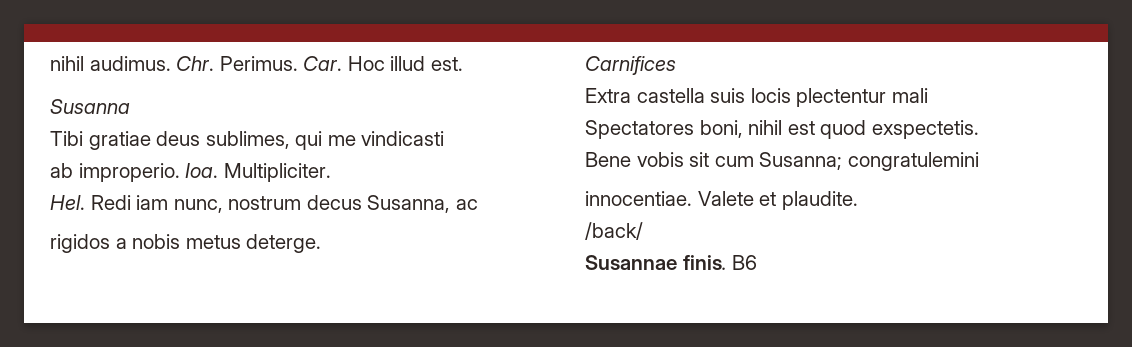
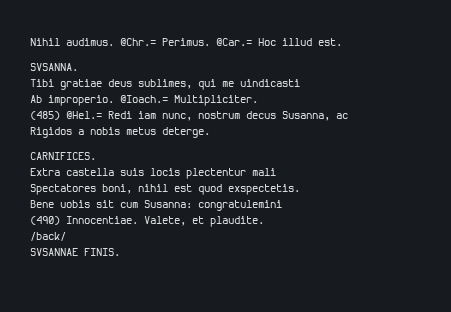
- nihil audimus. Chr. Perimus. Car. Hoc illud est.
+ Nihil audimus. @Chr.= Perimus. @Car.= Hoc illud est.
- Susanna
+ SVSANNA.
- Tibi gratiae deus sublimes, qui me vindicasti
- ab improperio. Ioa. Multipliciter.
+ Tibi gratiae deus sublimes, qui me uindicasti
+ Ab improperio. @Ioach.= Multipliciter.
- Hel. Redi iam nunc, nostrum decus Susanna, ac
+ (485) @Hel.= Redi iam nunc, nostrum decus Susanna, ac
- rigidos a nobis metus deterge.
+ Rigidos a nobis metus deterge.
- Carnifices
+ CARNIFICES.
- Bene vobis sit cum Susanna; congratulemini
+ Bene uobis sit cum Susanna: congratulemini
- innocentiae. Valete et plaudite.
+ (490) Innocentiae. Valete, et plaudite.
- Susannae finis. B6
+ SVSANNAE FINIS.

